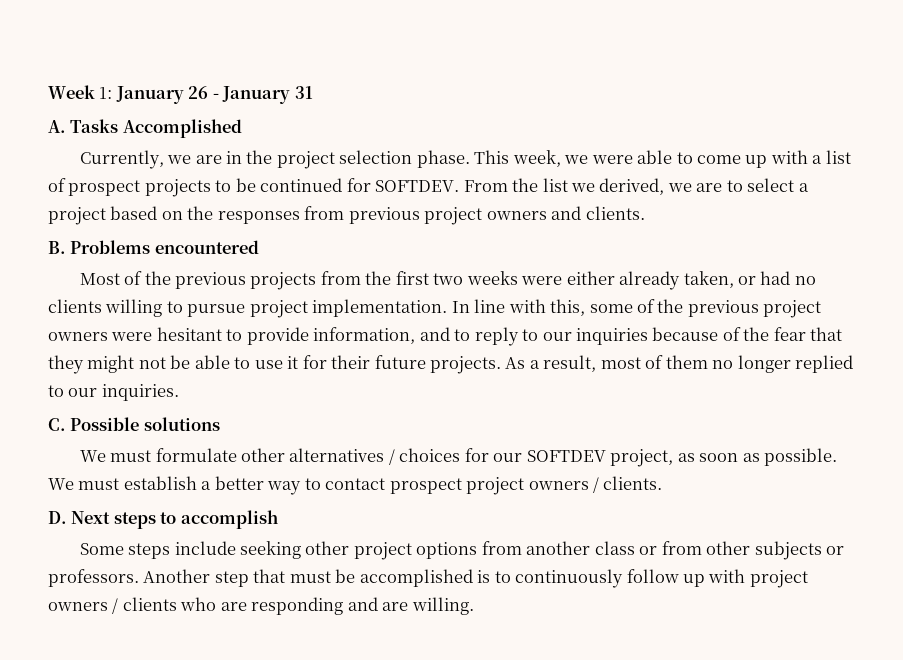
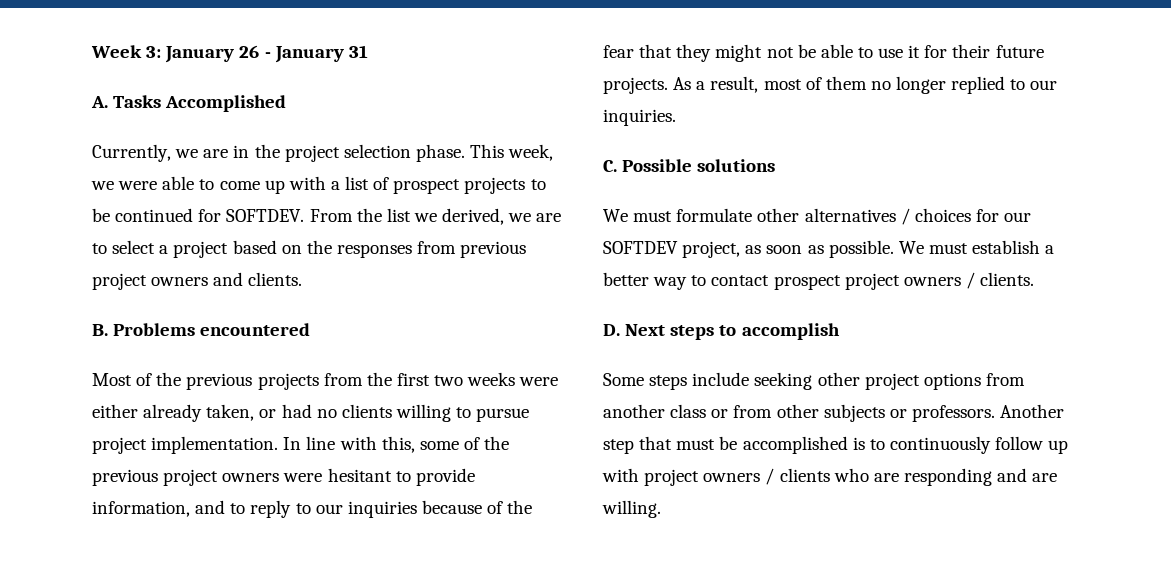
- Week 1: January 26 - January 31
+ Week 3: January 26 - January 31

